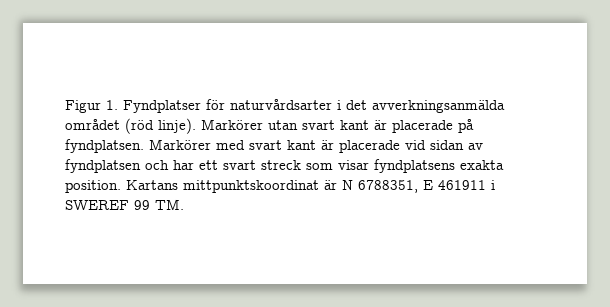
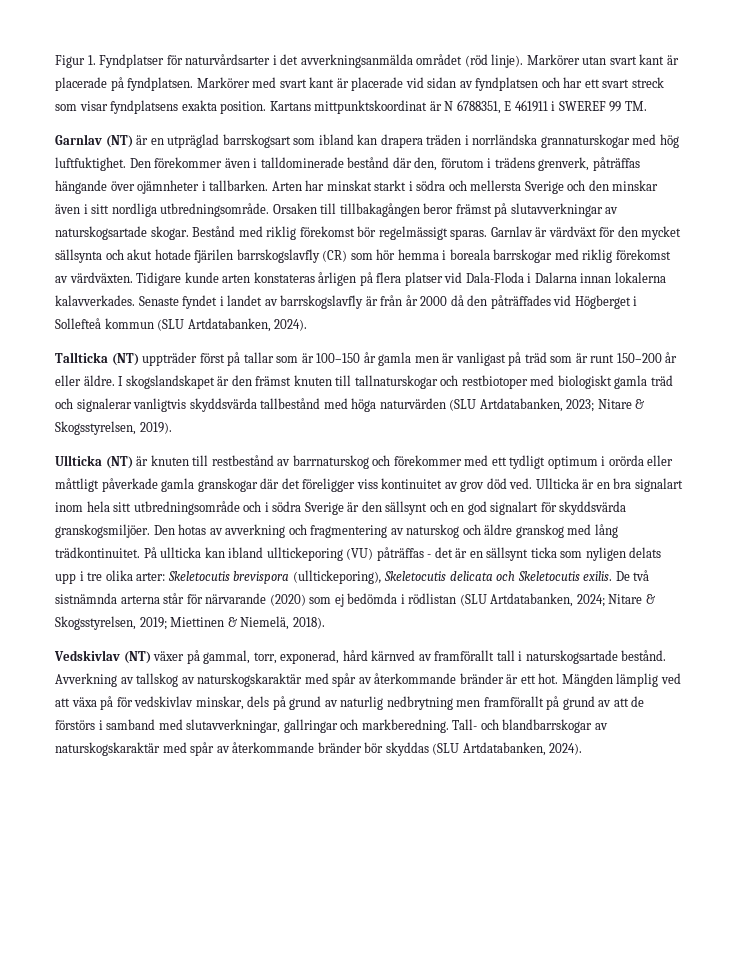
+ Garnlav (NT) är en utpräglad barrskogsart som ibland kan drapera träden i norrländska grannaturskogar med hög luftfuktighet. Den förekommer även i talldominerade bestånd där den, förutom i trädens grenverk, påträffas hängande över ojämnheter i tallbarken. Arten har minskat starkt i södra och mellersta Sverige och den minskar även i sitt nordliga utbredningsområde. Orsaken till tillbakagången beror främst på slutavverkningar av naturskogsartade skogar. Bestånd med riklig förekomst bör regelmässigt sparas. Garnlav är värdväxt för den mycket sällsynta och akut hotade fjärilen barrskogslavfly (CR) som hör hemma i boreala barrskogar med riklig förekomst av värdväxten. Tidigare kunde arten konstateras årligen på flera platser vid Dala-Floda i Dalarna innan lokalerna kalavverkades. Senaste fyndet i landet av barrskogslavfly är från år 2000 då den påträffades vid Högberget i Sollefteå kommun (SLU Artdatabanken, 2024).
+ Tallticka (NT) uppträder först på tallar som är 100–150 år gamla men är vanligast på träd som är runt 150–200 år eller äldre. I skogslandskapet är den främst knuten till tallnaturskogar och restbiotoper med biologiskt gamla träd och signalerar vanligtvis skyddsvärda tallbestånd med höga naturvärden (SLU Artdatabanken, 2023; Nitare & Skogsstyrelsen, 2019).
+ Ullticka (NT) är knuten till restbestånd av barrnaturskog och förekommer med ett tydligt optimum i orörda eller måttligt påverkade gamla granskogar där det föreligger viss kontinuitet av grov död ved. Ullticka är en bra signalart inom hela sitt utbredningsområde och i södra Sverige är den sällsynt och en god signalart för skyddsvärda granskogsmiljöer. Den hotas av avverkning och fragmentering av naturskog och äldre granskog med lång trädkontinuitet. På ullticka kan ibland ulltickeporing (VU) påträffas - det är en sällsynt ticka som nyligen delats upp i tre olika arter: Skeletocutis brevispora (ulltickeporing), Skeletocutis delicata och Skeletocutis exilis. De två sistnämnda arterna står för närvarande (2020) som ej bedömda i rödlistan (SLU Artdatabanken, 2024; Nitare & Skogsstyrelsen, 2019; Miettinen & Niemelä, 2018).
+ Vedskivlav (NT) växer på gammal, torr, exponerad, hård kärnved av framförallt tall i naturskogsartade bestånd. Avverkning av tallskog av naturskogskaraktär med spår av återkommande bränder är ett hot. Mängden lämplig ved att växa på för vedskivlav minskar, dels på grund av naturlig nedbrytning men framförallt på grund av att de förstörs i samband med slutavverkningar, gallringar och markberedning. Tall- och blandbarrskogar av naturskogskaraktär med spår av återkommande bränder bör skyddas (SLU Artdatabanken, 2024).

